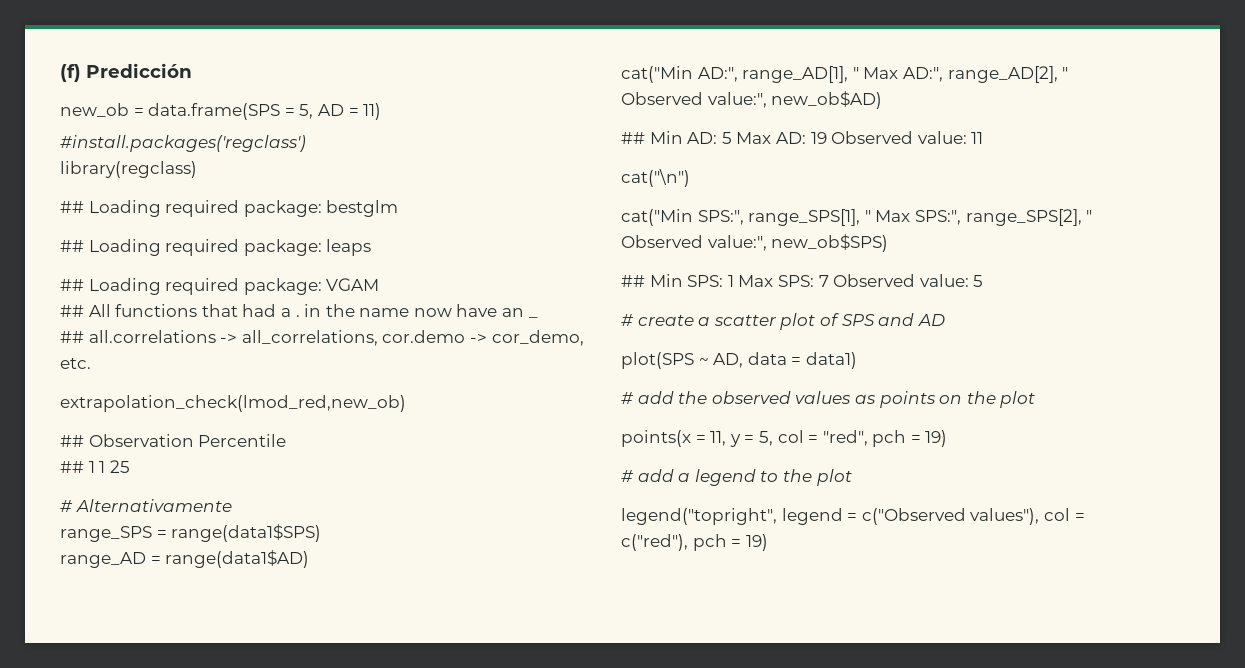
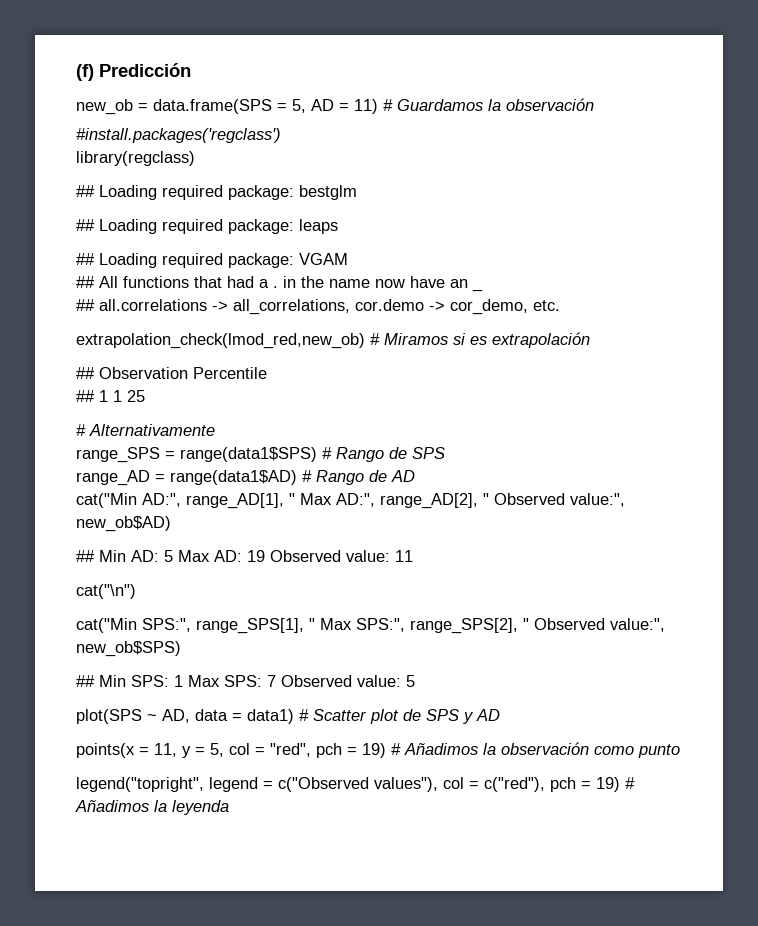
- new_ob = data.frame(SPS = 5, AD = 11)
+ new_ob = data.frame(SPS = 5, AD = 11) # Guardamos la observación
- extrapolation_check(lmod_red,new_ob)
+ extrapolation_check(lmod_red,new_ob) # Miramos si es extrapolación
- range_SPS = range(data1$SPS)
+ range_SPS = range(data1$SPS) # Rango de SPS
- range_AD = range(data1$AD)
+ range_AD = range(data1$AD) # Rango de AD
- # create a scatter plot of SPS and AD
- plot(SPS ~ AD, data = data1)
- # add the observed values as points on the plot
+ plot(SPS ~ AD, data = data1) # Scatter plot de SPS y AD
- points(x = 11, y = 5, col = "red", pch = 19)
- # add a legend to the plot
+ points(x = 11, y = 5, col = "red", pch = 19) # Añadimos la observación como punto
- legend("topright", legend = c("Observed values"), col = c("red"), pch = 19)
+ legend("topright", legend = c("Observed values"), col = c("red"), pch = 19) # Añadimos la leyenda

